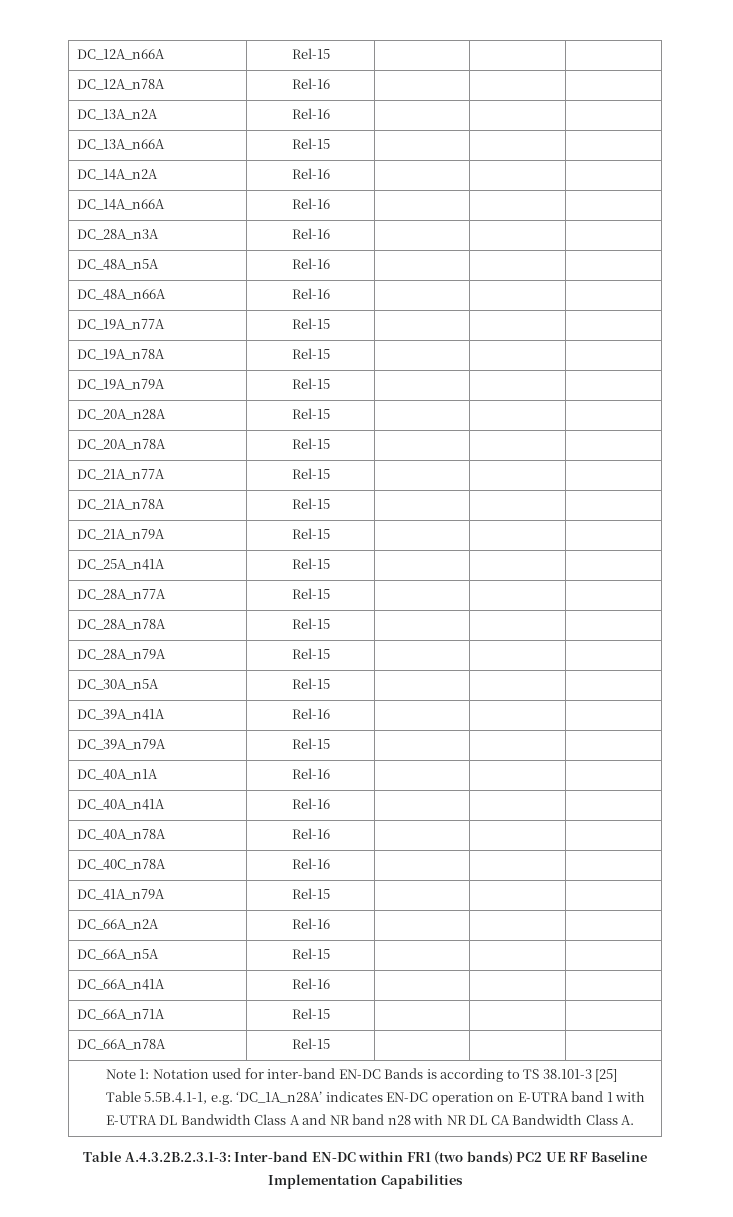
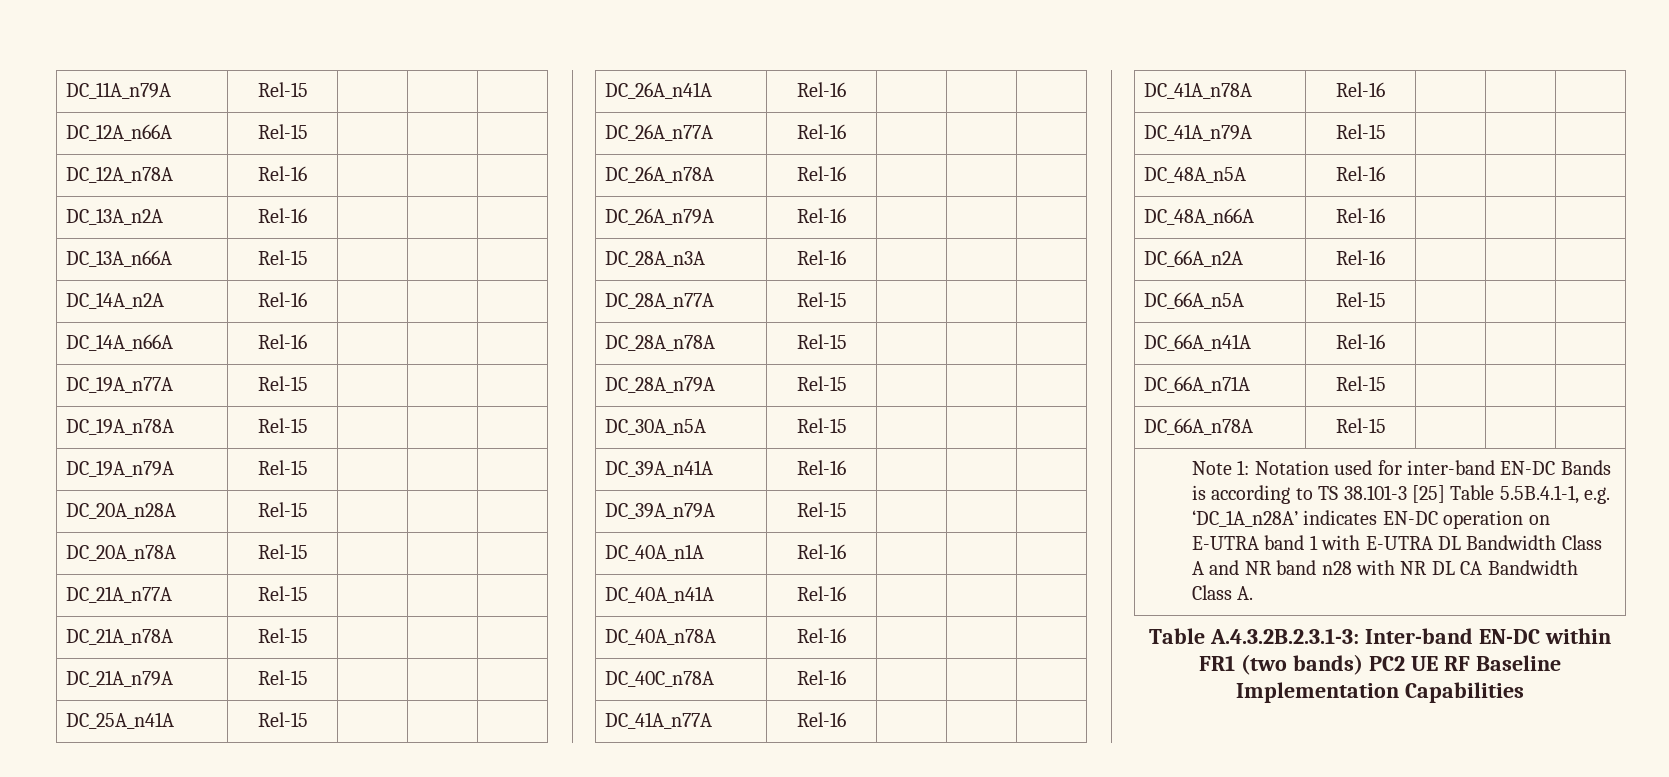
+ DC_11A_n79A | Rel-15 | | |
- DC_28A_n3A | Rel-16 | | |
- DC_48A_n5A | Rel-16 | | |
- DC_48A_n66A | Rel-16 | | |
+ DC_26A_n41A | Rel-16 | | |
+ DC_26A_n77A | Rel-16 | | |
+ DC_26A_n78A | Rel-16 | | |
+ DC_26A_n79A | Rel-16 | | |
+ DC_28A_n3A | Rel-16 | | |
+ DC_41A_n77A | Rel-16 | | |
+ DC_41A_n78A | Rel-16 | | |
  DC_41A_n79A | Rel-15 | | |
+ DC_48A_n5A | Rel-16 | | |
+ DC_48A_n66A | Rel-16 | | |

